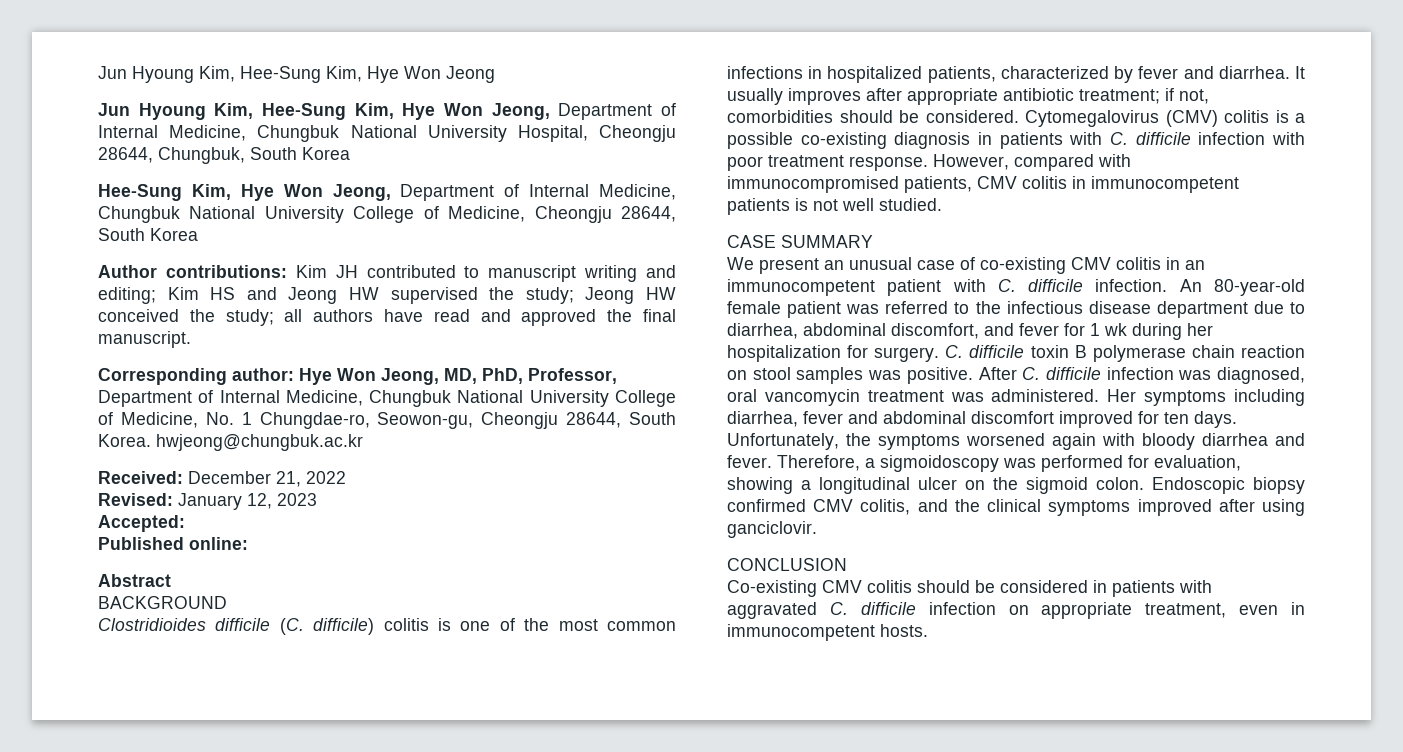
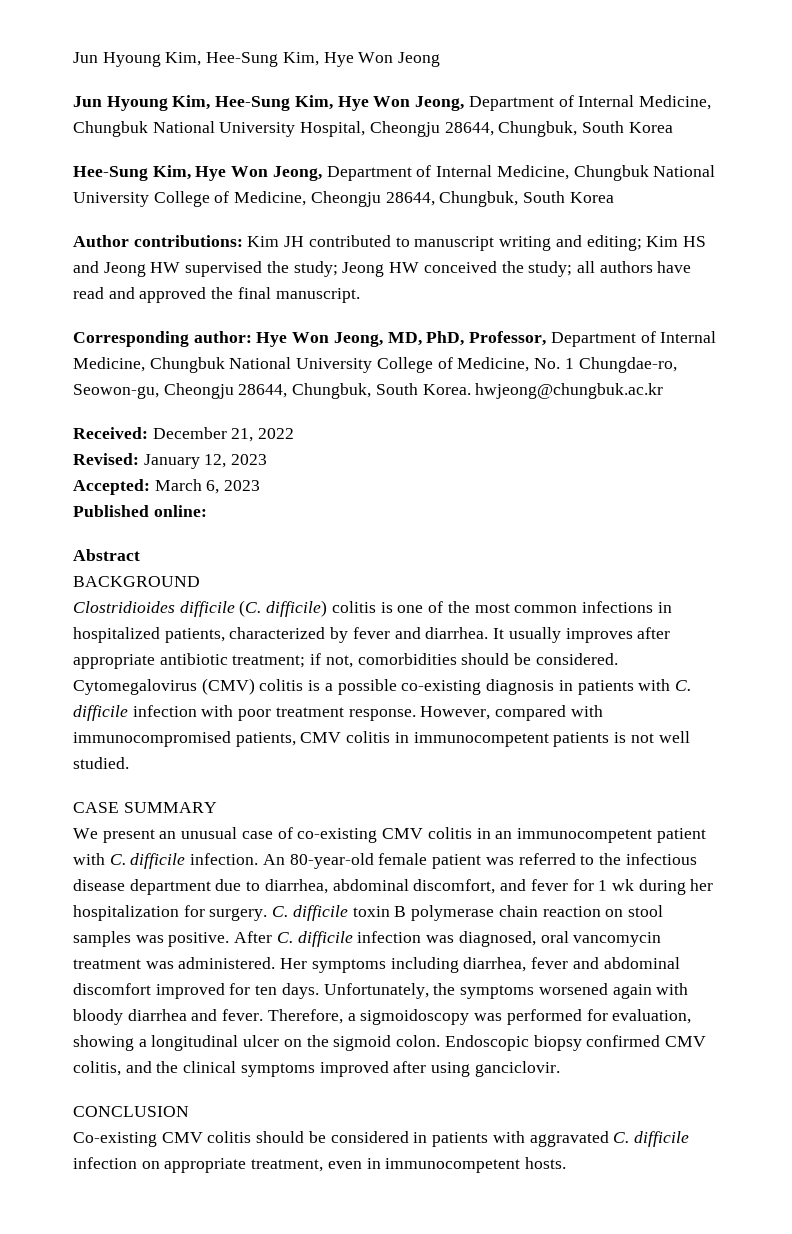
- Hee-Sung Kim, Hye Won Jeong, Department of Internal Medicine, Chungbuk National University College of Medicine, Cheongju 28644, South Korea
+ Hee-Sung Kim, Hye Won Jeong, Department of Internal Medicine, Chungbuk National University College of Medicine, Cheongju 28644, Chungbuk, South Korea
- Corresponding author: Hye Won Jeong, MD, PhD, Professor, Department of Internal Medicine, Chungbuk National University College of Medicine, No. 1 Chungdae-ro, Seowon-gu, Cheongju 28644, South Korea. hwjeong@chungbuk.ac.kr
+ Corresponding author: Hye Won Jeong, MD, PhD, Professor, Department of Internal Medicine, Chungbuk National University College of Medicine, No. 1 Chungdae-ro, Seowon-gu, Cheongju 28644, Chungbuk, South Korea. hwjeong@chungbuk.ac.kr
- Accepted:
+ Accepted: March 6, 2023

